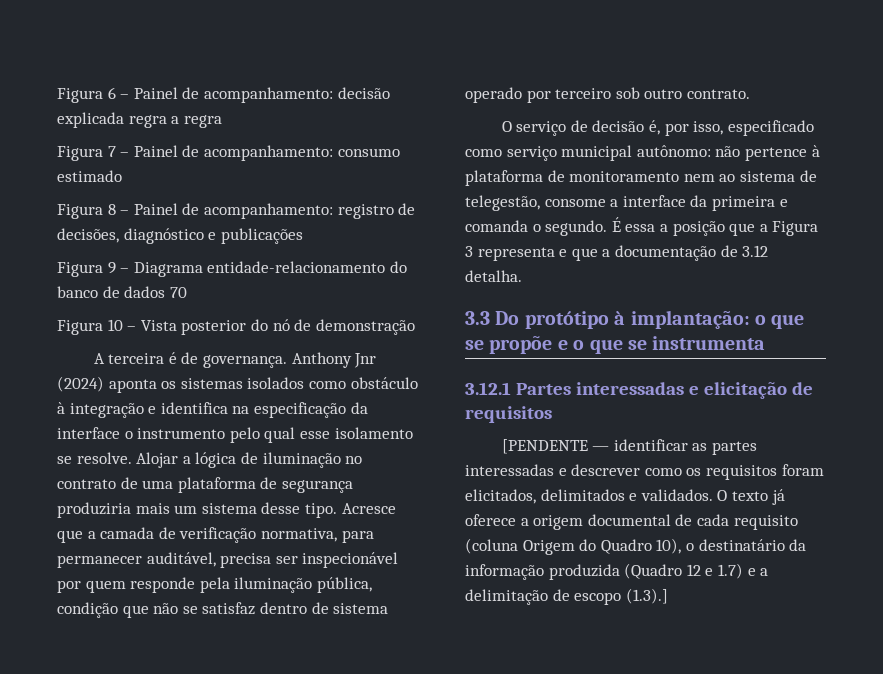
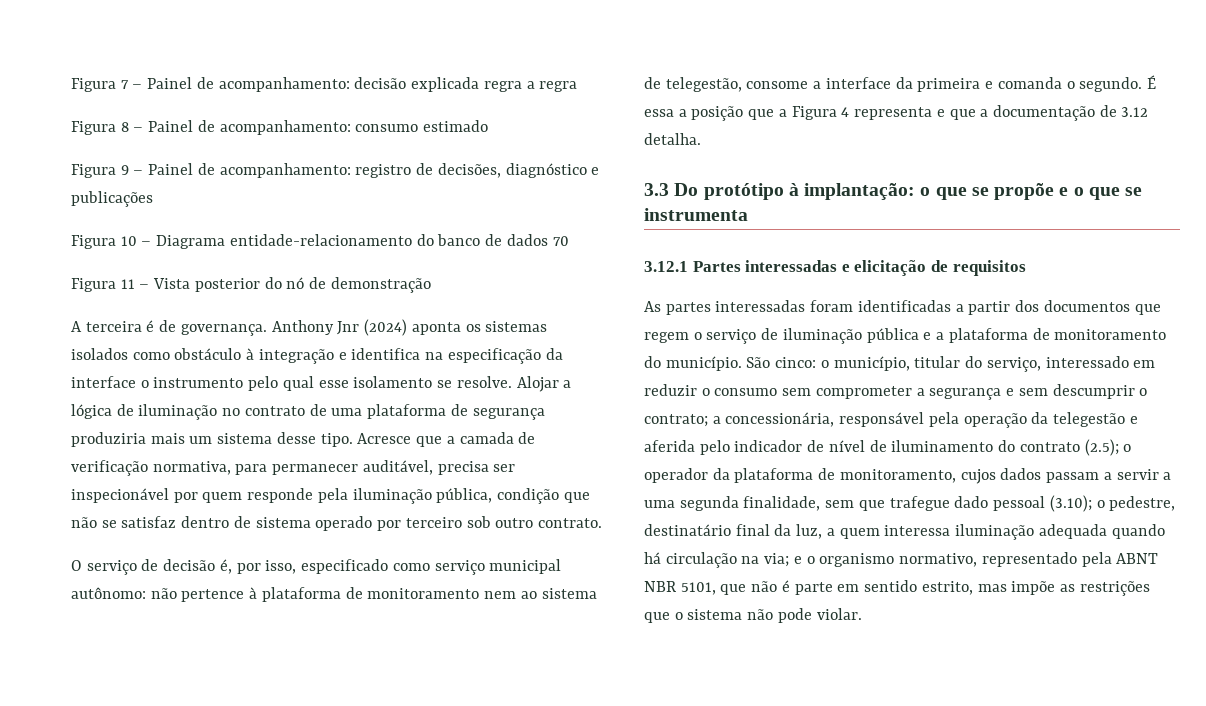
- Figura 6 – Painel de acompanhamento: decisão explicada regra a regra
+ Figura 7 – Painel de acompanhamento: decisão explicada regra a regra
- Figura 7 – Painel de acompanhamento: consumo estimado
+ Figura 8 – Painel de acompanhamento: consumo estimado
- Figura 8 – Painel de acompanhamento: registro de decisões, diagnóstico e publicações
+ Figura 9 – Painel de acompanhamento: registro de decisões, diagnóstico e publicações
- Figura 9 – Diagrama entidade-relacionamento do banco de dados 70
+ Figura 10 – Diagrama entidade-relacionamento do banco de dados 70
- Figura 10 – Vista posterior do nó de demonstração
+ Figura 11 – Vista posterior do nó de demonstração
- É essa a posição que a Figura 3 representa e que a documentação de 3.12 detalha.
+ É essa a posição que a Figura 4 representa e que a documentação de 3.12 detalha.
- [PENDENTE — identificar as partes interessadas e descrever como os requisitos foram elicitados, delimitados e validados. O texto já oferece a origem documental de cada requisito (coluna Origem do Quadro 10), o destinatário da informação produzida (Quadro 12 e 1.7) e a delimitação de escopo (1.3).]
+ As partes interessadas foram identificadas a partir dos documentos que regem o serviço de iluminação pública e a plataforma de monitoramento do município. São cinco: o município, titular do serviço, interessado em reduzir o consumo sem comprometer a segurança e sem descumprir o contrato; a concessionária, responsável pela operação da telegestão e aferida pelo indicador de nível de iluminamento do contrato (2.5); o operador da plataforma de monitoramento, cujos dados passam a servir a uma segunda finalidade, sem que trafegue dado pessoal (3.10); o pedestre, destinatário final da luz, a quem interessa iluminação adequada quando há circulação na via; e o organismo normativo, representado pela ABNT NBR 5101, que não é parte em sentido estrito, mas impõe as restrições que o sistema não pode violar.

